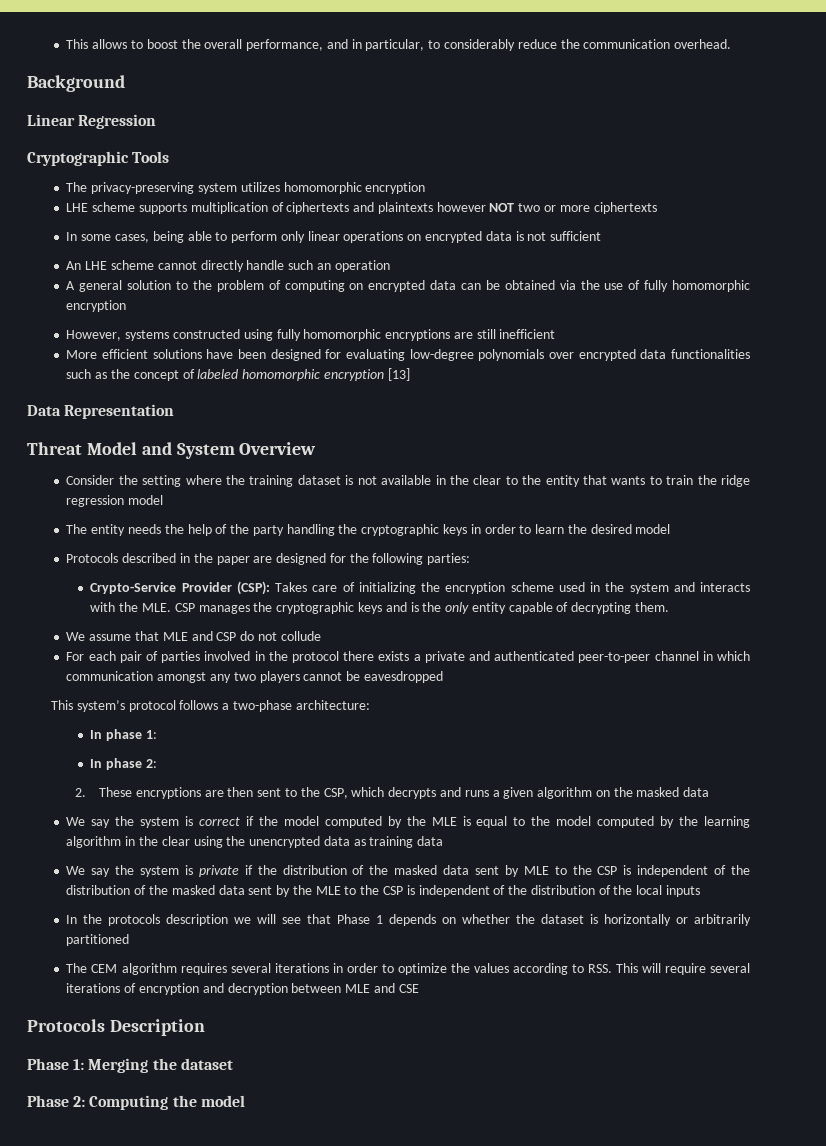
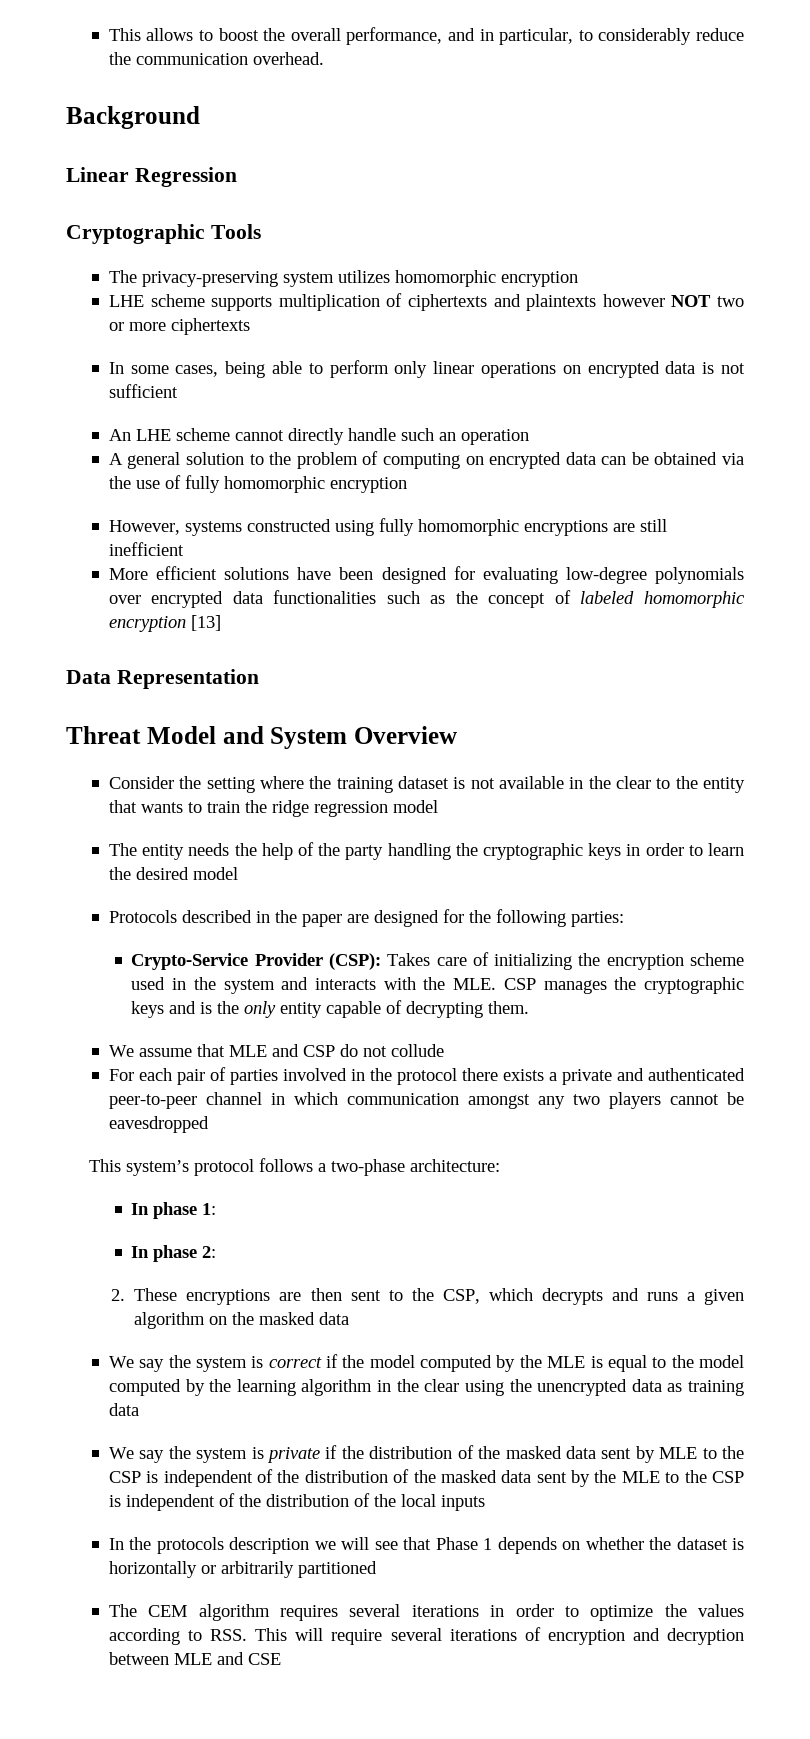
- Protocols Description
- Phase 1: Merging the dataset
- Phase 2: Computing the model

